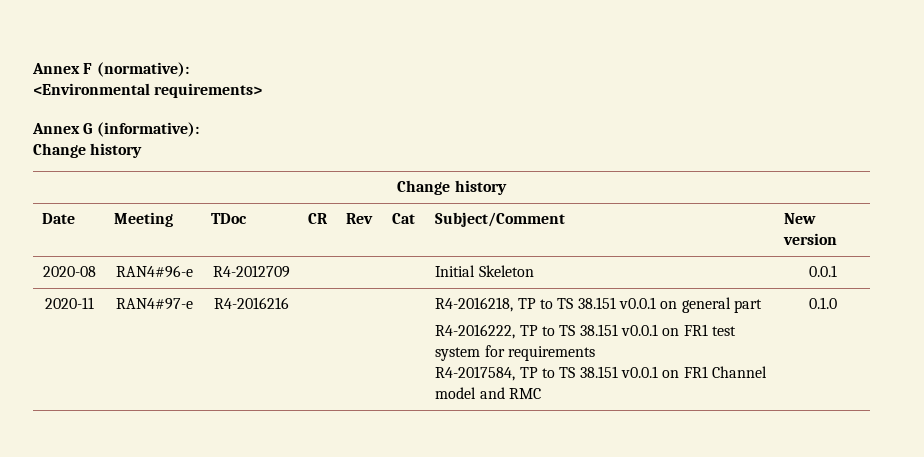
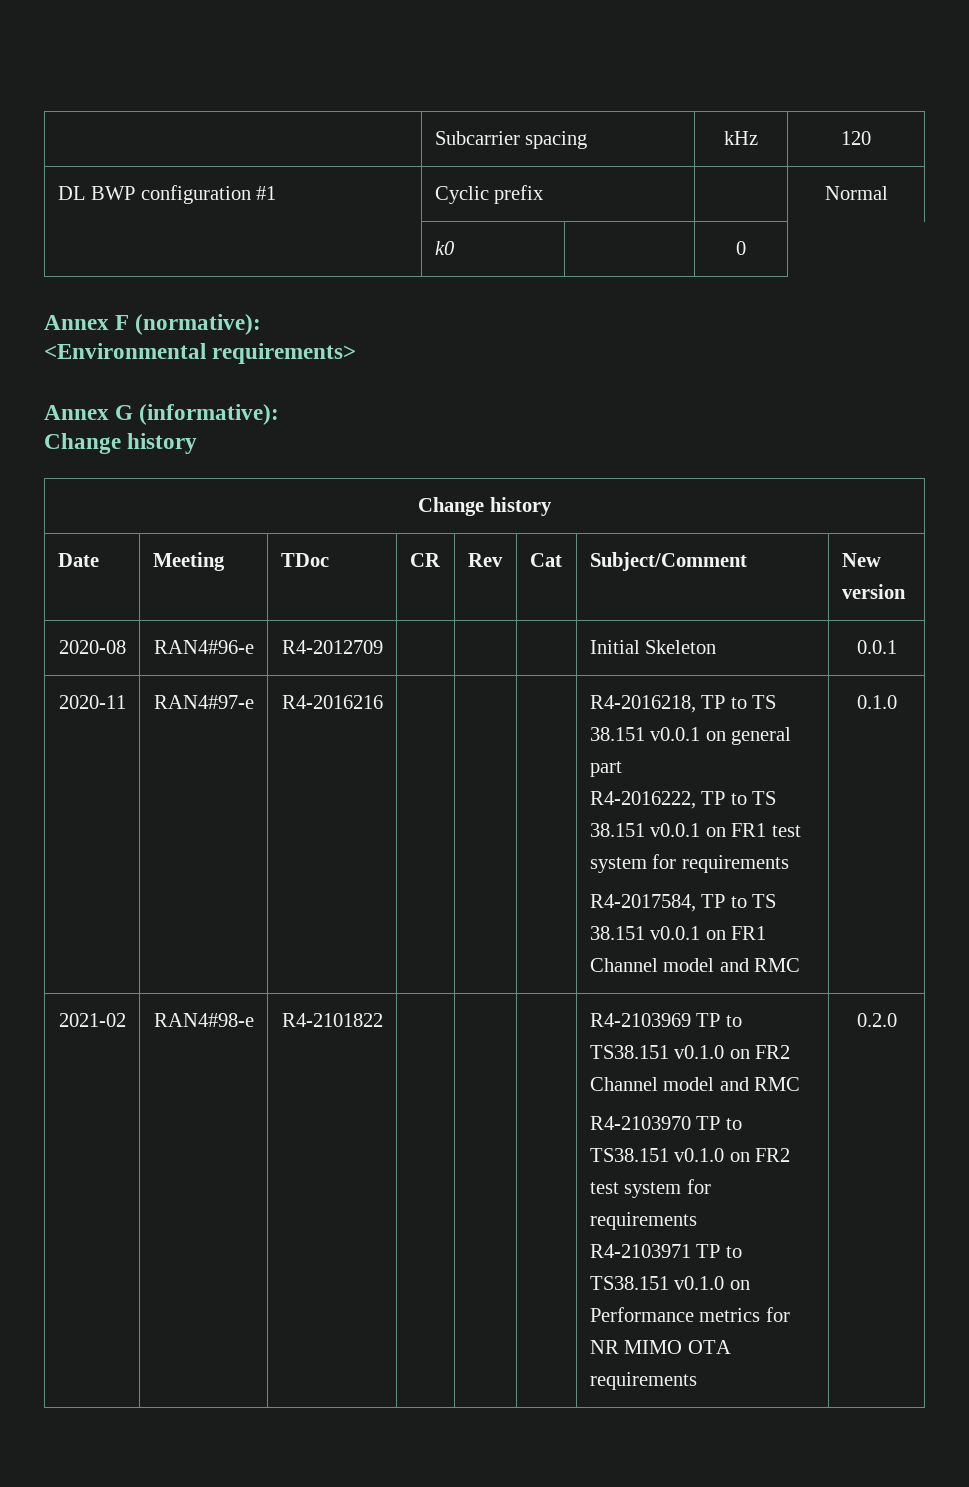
+ | Subcarrier spacing | kHz | 120
+ DL BWP configuration #1 | Cyclic prefix | | Normal
+ | k0 | | 0
+ 2021-02 | RAN4#98-e | R4-2101822 | | | | R4-2103969 TP to TS38.151 v0.1.0 on FR2 Channel model and RMC
+ R4-2103970 TP to TS38.151 v0.1.0 on FR2 test system for requirements
+ R4-2103971 TP to TS38.151 v0.1.0 on Performance metrics for NR MIMO OTA requirements | 0.2.0

